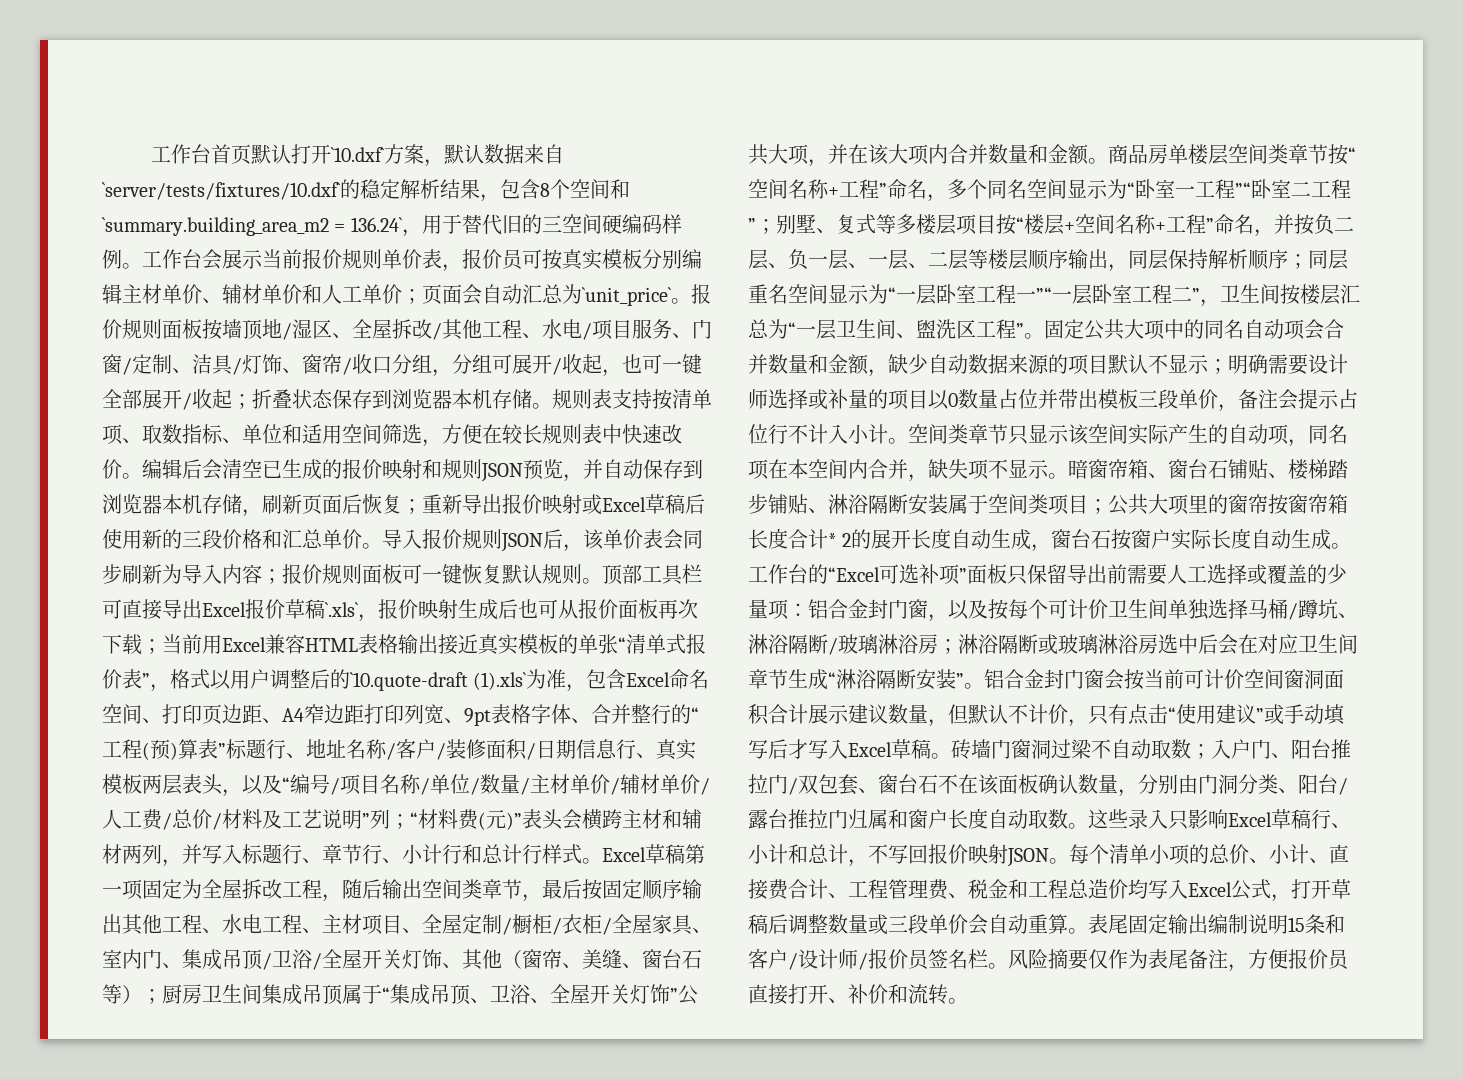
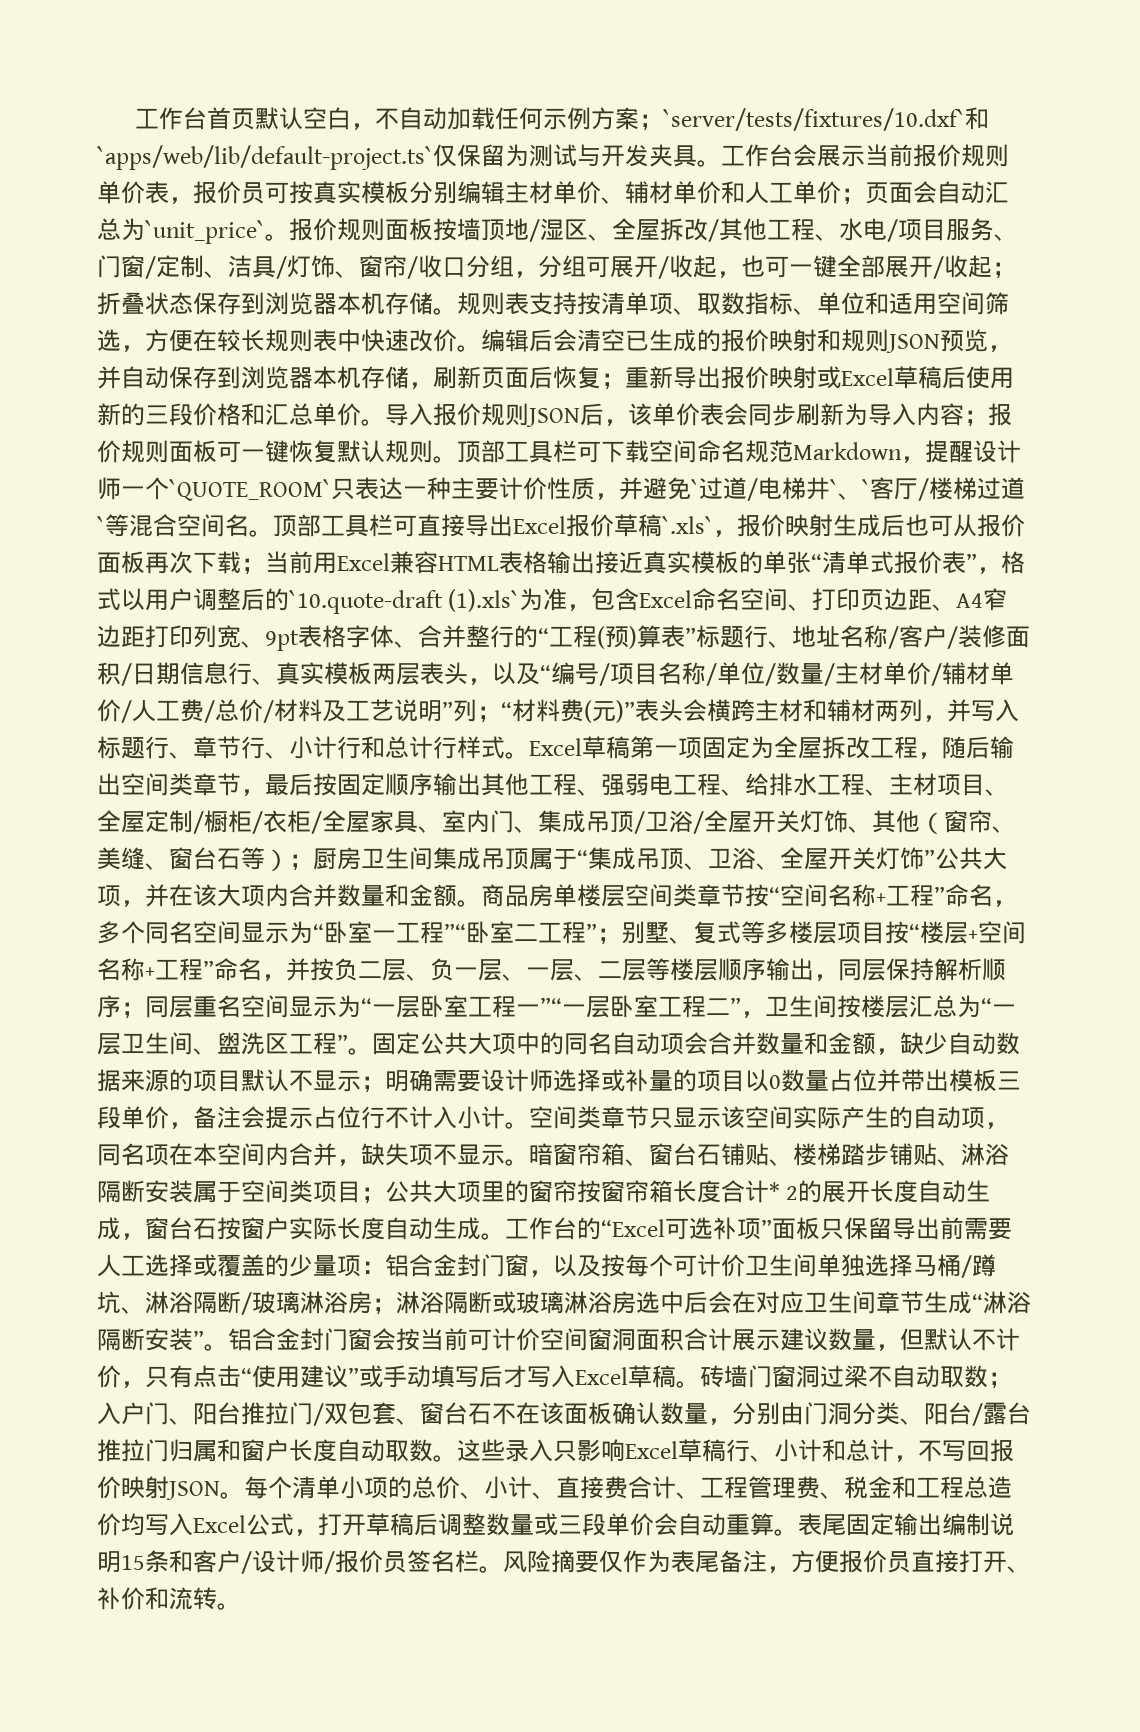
- 工作台首页默认打开`10.dxf`方案，默认数据来自`server/tests/fixtures/10.dxf`的稳定解析结果，包含8个空间和`summary.building_area_m2 = 136.24`，用于替代旧的三空间硬编码样例。
+ 工作台首页默认空白，不自动加载任何示例方案；`server/tests/fixtures/10.dxf`和`apps/web/lib/default-project.ts`仅保留为测试与开发夹具。
- 顶部工具栏可直接导出Excel报价草稿`.xls`，报价映射生成后也可从报价面板再次下载；
+ 顶部工具栏可下载空间命名规范Markdown，提醒设计师一个`QUOTE_ROOM`只表达一种主要计价性质，并避免`过道/电梯井`、`客厅/楼梯过道`等混合空间名。顶部工具栏可直接导出Excel报价草稿`.xls`，报价映射生成后也可从报价面板再次下载；
- Excel草稿第一项固定为全屋拆改工程，随后输出空间类章节，最后按固定顺序输出其他工程、水电工程、主材项目、全屋定制/橱柜/衣柜/全屋家具、室内门、集成吊顶/卫浴/全屋开关灯饰、其他（窗帘、美缝、窗台石等）；
+ Excel草稿第一项固定为全屋拆改工程，随后输出空间类章节，最后按固定顺序输出其他工程、强弱电工程、给排水工程、主材项目、全屋定制/橱柜/衣柜/全屋家具、室内门、集成吊顶/卫浴/全屋开关灯饰、其他（窗帘、美缝、窗台石等）；

